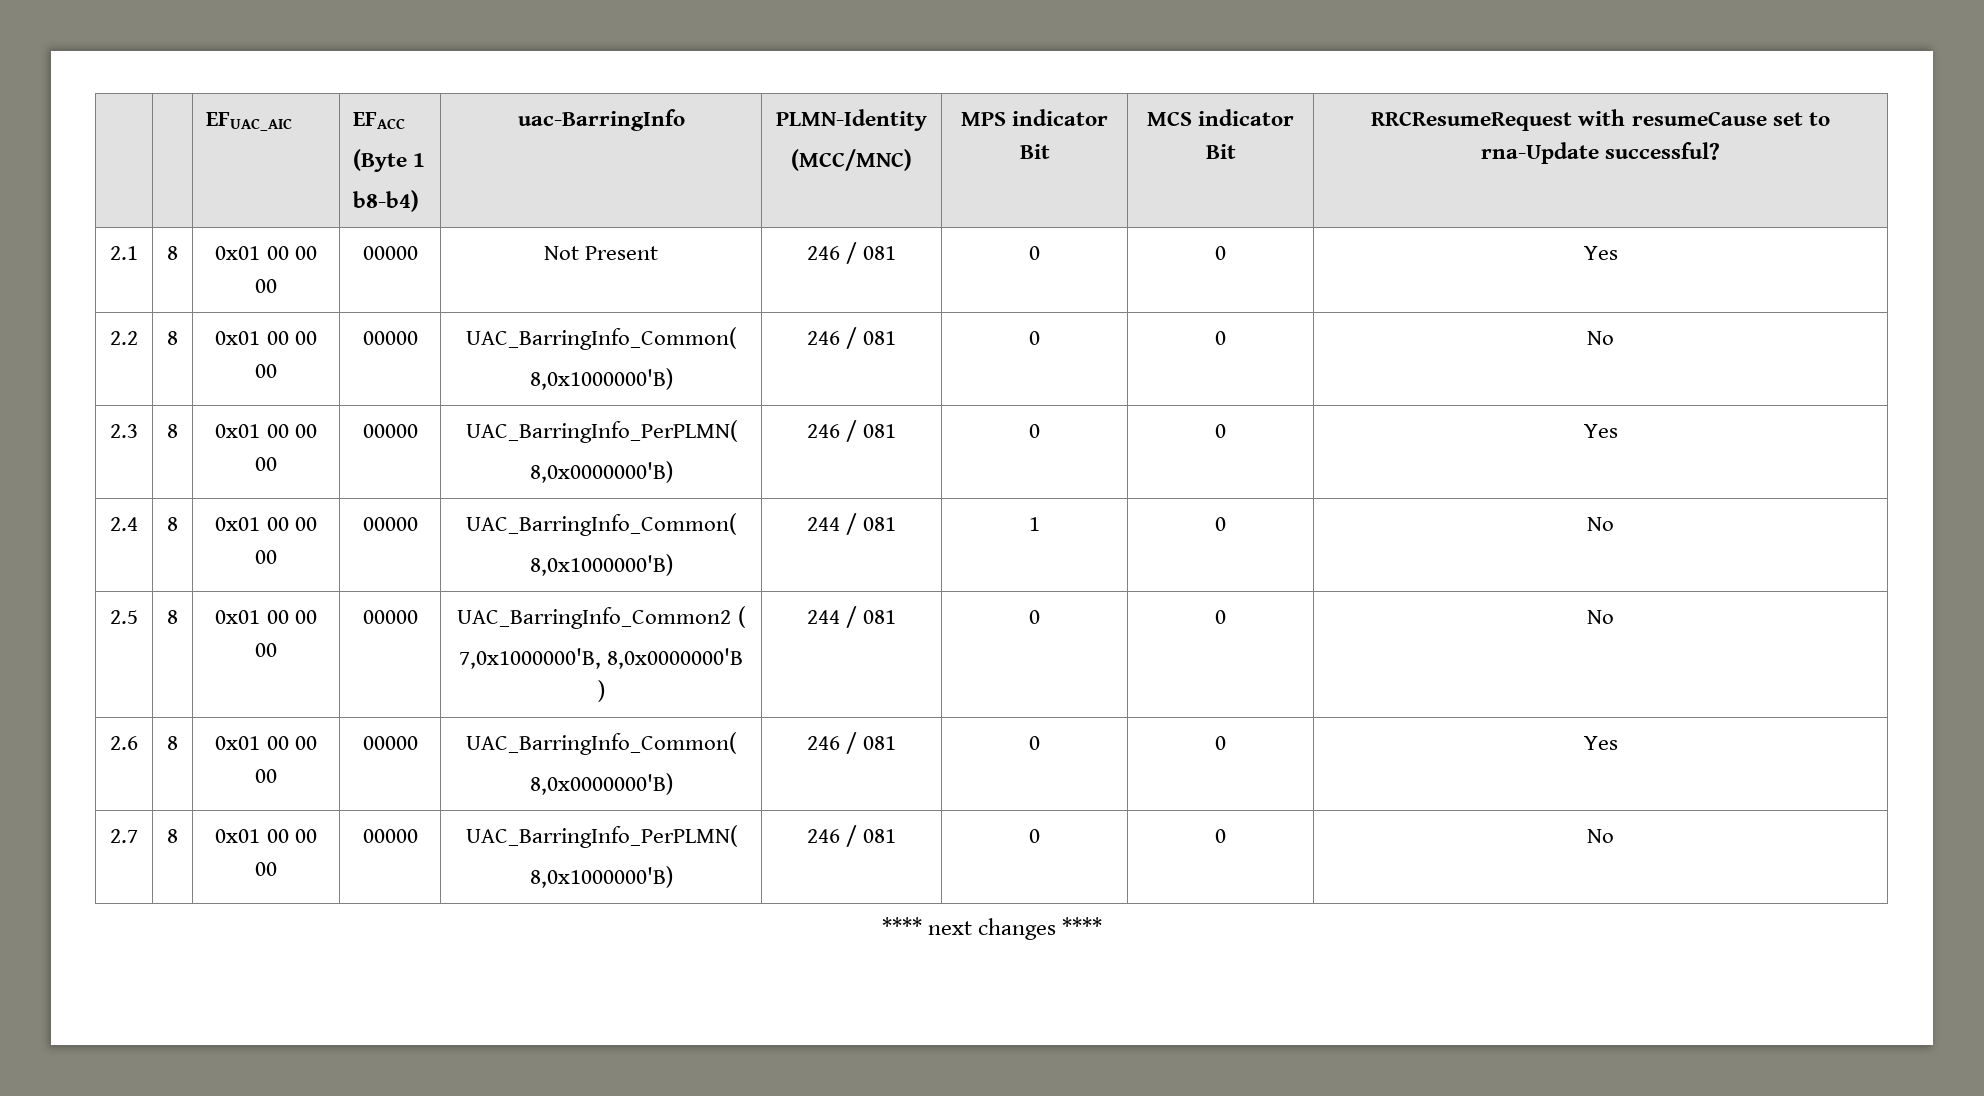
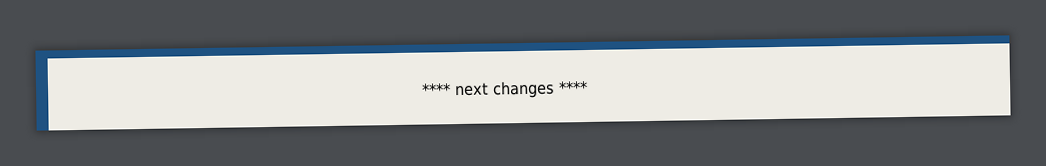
- | | EFUAC_AIC | EFACC
- (Byte 1
- b8-b4) | uac-BarringInfo | PLMN-Identity
- (MCC/MNC) | MPS indicator Bit | MCS indicator Bit | RRCResumeRequest with resumeCause set to rna-Update successful?
- 2.1 | 8 | 0x01 00 00 00 | 00000 | Not Present | 246 / 081 | 0 | 0 | Yes
- 2.2 | 8 | 0x01 00 00 00 | 00000 | UAC_BarringInfo_Common(
- 8,0x1000000'B) | 246 / 081 | 0 | 0 | No
- 2.3 | 8 | 0x01 00 00 00 | 00000 | UAC_BarringInfo_PerPLMN(
- 8,0x0000000'B) | 246 / 081 | 0 | 0 | Yes
- 2.4 | 8 | 0x01 00 00 00 | 00000 | UAC_BarringInfo_Common(
- 8,0x1000000'B) | 244 / 081 | 1 | 0 | No
- 2.5 | 8 | 0x01 00 00 00 | 00000 | UAC_BarringInfo_Common2 (
- 7,0x1000000'B, 8,0x0000000'B ) | 244 / 081 | 0 | 0 | No
- 2.6 | 8 | 0x01 00 00 00 | 00000 | UAC_BarringInfo_Common(
- 8,0x0000000'B) | 246 / 081 | 0 | 0 | Yes
- 2.7 | 8 | 0x01 00 00 00 | 00000 | UAC_BarringInfo_PerPLMN(
- 8,0x1000000'B) | 246 / 081 | 0 | 0 | No

